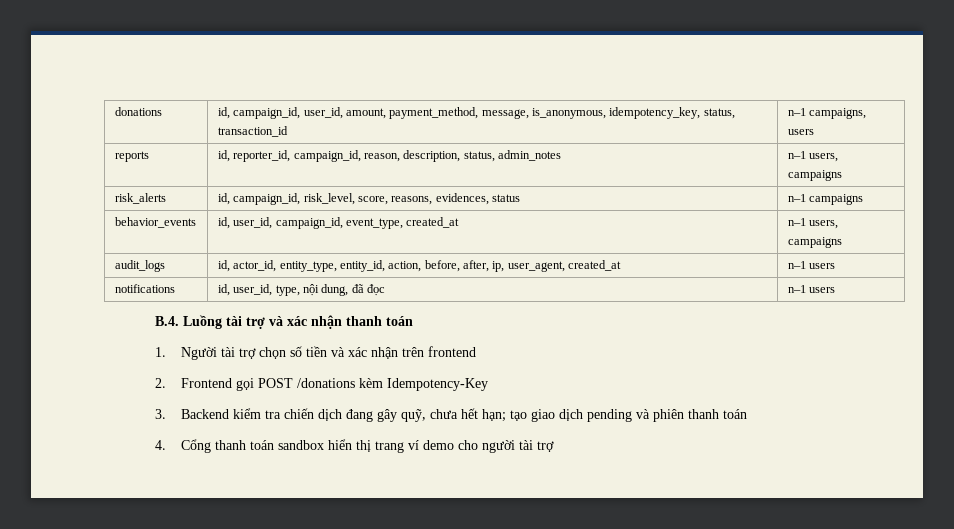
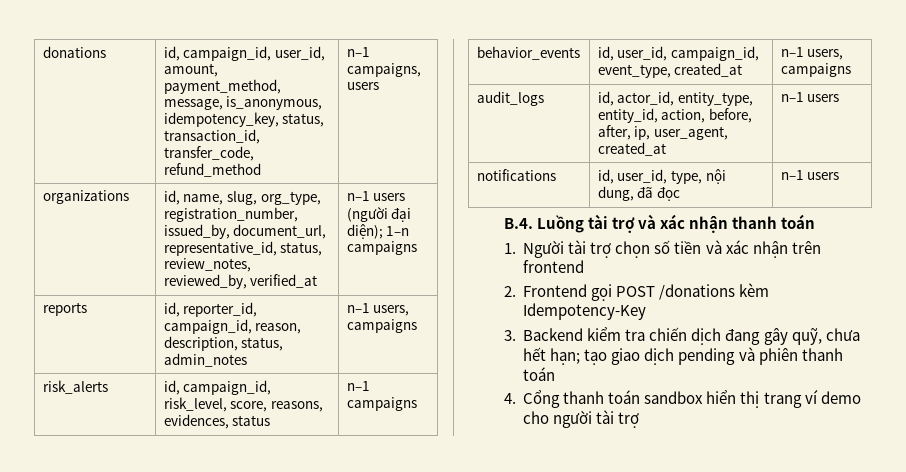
- donations | id, campaign_id, user_id, amount, payment_method, message, is_anonymous, idempotency_key, status, transaction_id | n–1 campaigns, users
+ donations | id, campaign_id, user_id, amount, payment_method, message, is_anonymous, idempotency_key, status, transaction_id, transfer_code, refund_method | n–1 campaigns, users
+ organizations | id, name, slug, org_type, registration_number, issued_by, document_url, representative_id, status, review_notes, reviewed_by, verified_at | n–1 users (người đại diện); 1–n campaigns

